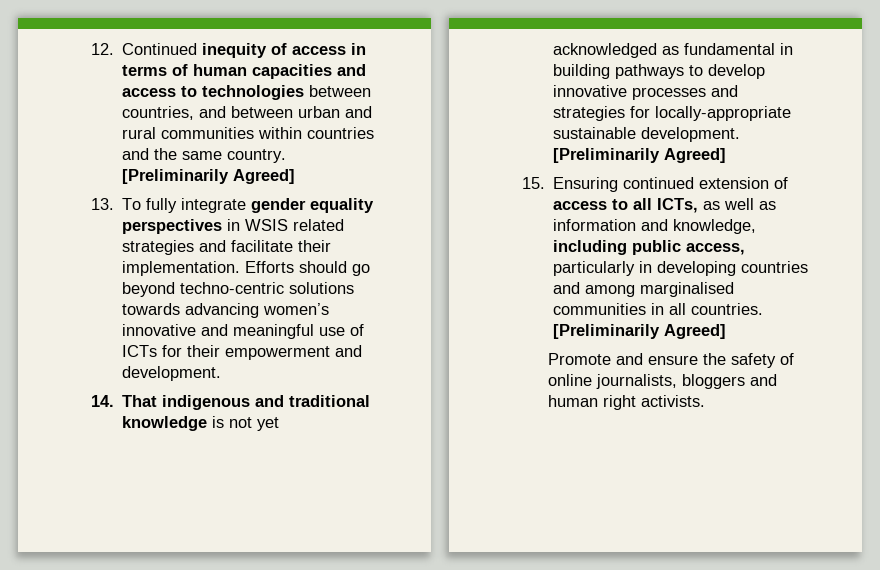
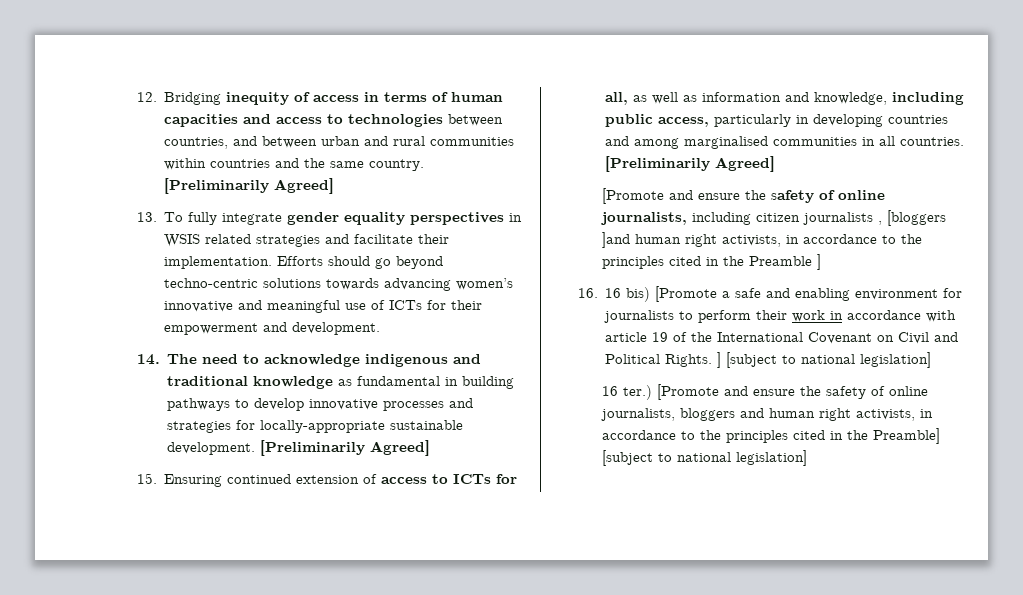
- 12. Continued inequity of access in terms of human capacities and access to technologies between countries, and between urban and rural communities within countries and the same country.
+ 12. Bridging inequity of access in terms of human capacities and access to technologies between countries, and between urban and rural communities within countries and the same country.
- 14. That indigenous and traditional knowledge is not yet acknowledged as fundamental in building pathways to develop innovative processes and strategies for locally-appropriate sustainable development.
+ 14. The need to acknowledge indigenous and traditional knowledge as fundamental in building pathways to develop innovative processes and strategies for locally-appropriate sustainable development.
- 15. Ensuring continued extension of access to all ICTs, as well as information and knowledge, including public access, particularly in developing countries and among marginalised communities in all countries.
+ 15. Ensuring continued extension of access to ICTs for all, as well as information and knowledge, including public access, particularly in developing countries and among marginalised communities in all countries.
- Promote and ensure the safety of online journalists, bloggers and human right activists.
+ [Promote and ensure the safety of online journalists, including citizen journalists , [bloggers ]and human right activists, in accordance to the principles cited in the Preamble ]
+ 16. 16 bis) [Promote a safe and enabling environment for journalists to perform their work in accordance with article 19 of the International Covenant on Civil and Political Rights. ] [subject to national legislation]
+ 16 ter.) [Promote and ensure the safety of online journalists, bloggers and human right activists, in accordance to the principles cited in the Preamble] [subject to national legislation]

